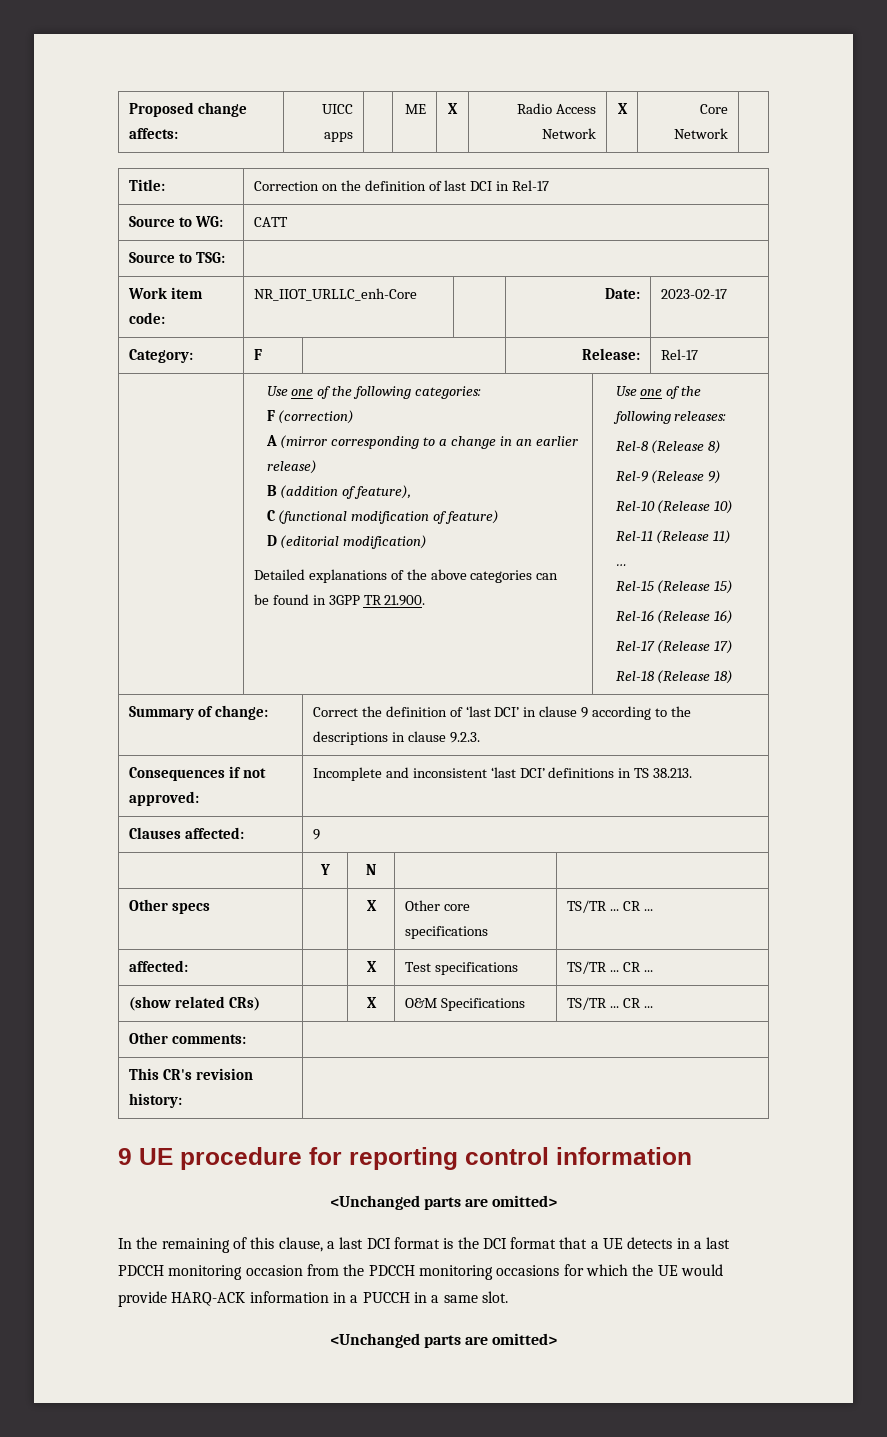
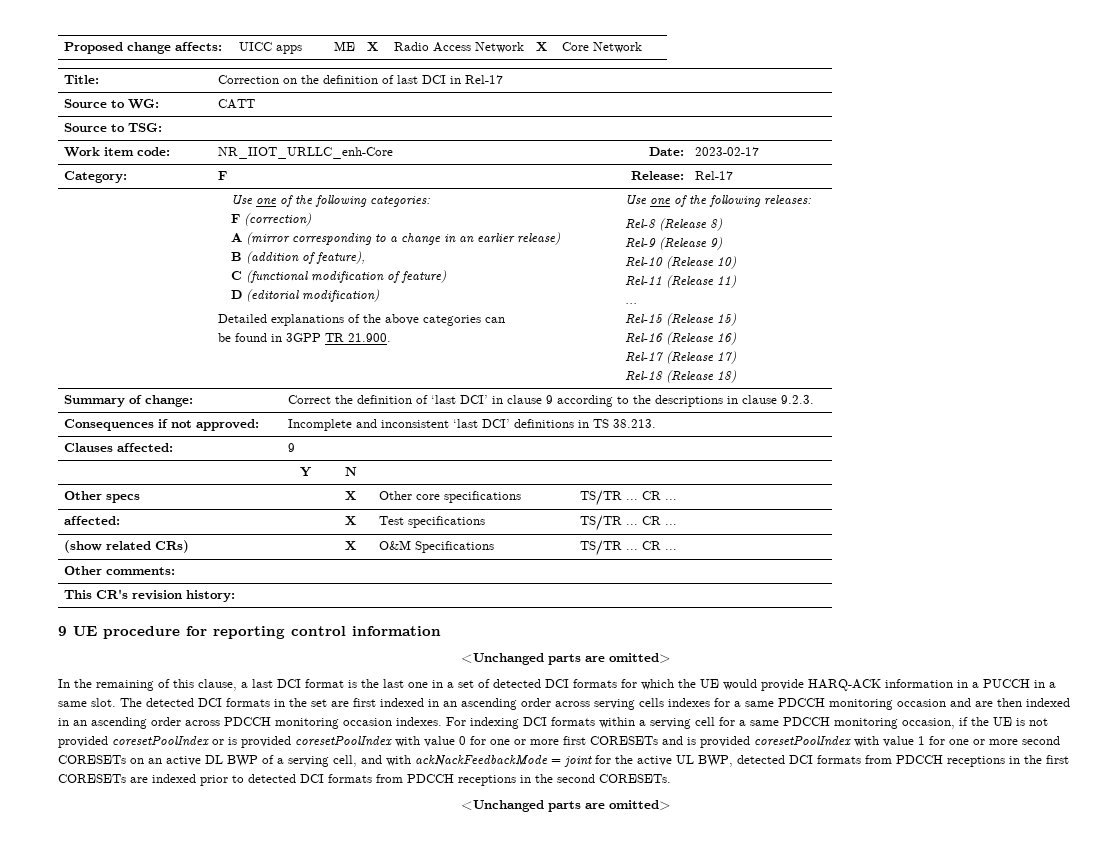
- In the remaining of this clause, a last DCI format is the DCI format that a UE detects in a last PDCCH monitoring occasion from the PDCCH monitoring occasions for which the UE would provide HARQ-ACK information in a PUCCH in a same slot.
+ In the remaining of this clause, a last DCI format is the last one in a set of detected DCI formats for which the UE would provide HARQ-ACK information in a PUCCH in a same slot. The detected DCI formats in the set are first indexed in an ascending order across serving cells indexes for a same PDCCH monitoring occasion and are then indexed in an ascending order across PDCCH monitoring occasion indexes. For indexing DCI formats within a serving cell for a same PDCCH monitoring occasion, if the UE is not provided coresetPoolIndex or is provided coresetPoolIndex with value 0 for one or more first CORESETs and is provided coresetPoolIndex with value 1 for one or more second CORESETs on an active DL BWP of a serving cell, and with ackNackFeedbackMode = joint for the active UL BWP, detected DCI formats from PDCCH receptions in the first CORESETs are indexed prior to detected DCI formats from PDCCH receptions in the second CORESETs.

